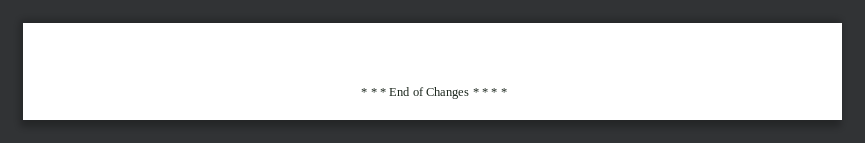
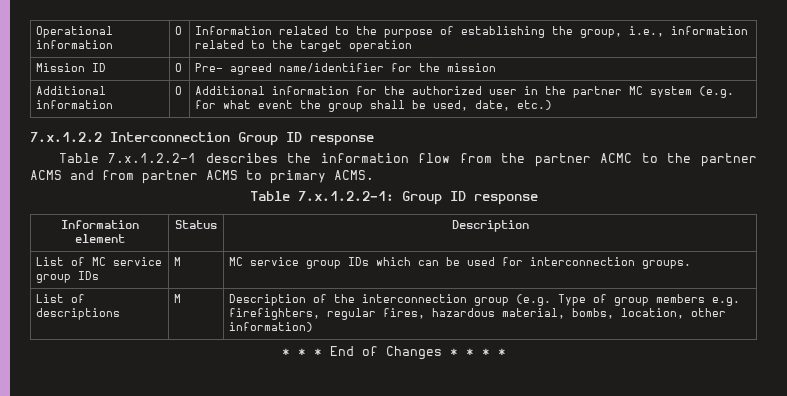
+ Operational information | O | Information related to the purpose of establishing the group, i.e., information related to the target operation
+ Mission ID | O | Pre- agreed name/identifier for the mission
+ Additional information | O | Additional information for the authorized user in the partner MC system (e.g. for what event the group shall be used, date, etc.)
+ 7.x.1.2.2 Interconnection Group ID response
+ Table 7.x.1.2.2-1 describes the information flow from the partner ACMC to the partner ACMS and from partner ACMS to primary ACMS.
+ Table 7.x.1.2.2-1: Group ID response
+ Information element | Status | Description
+ List of MC service group IDs | M | MC service group IDs which can be used for interconnection groups.
+ List of descriptions | M | Description of the interconnection group (e.g. Type of group members e.g. firefighters, regular fires, hazardous material, bombs, location, other information)

